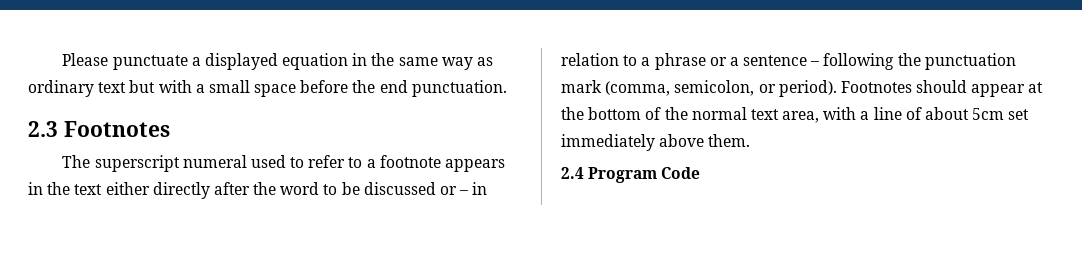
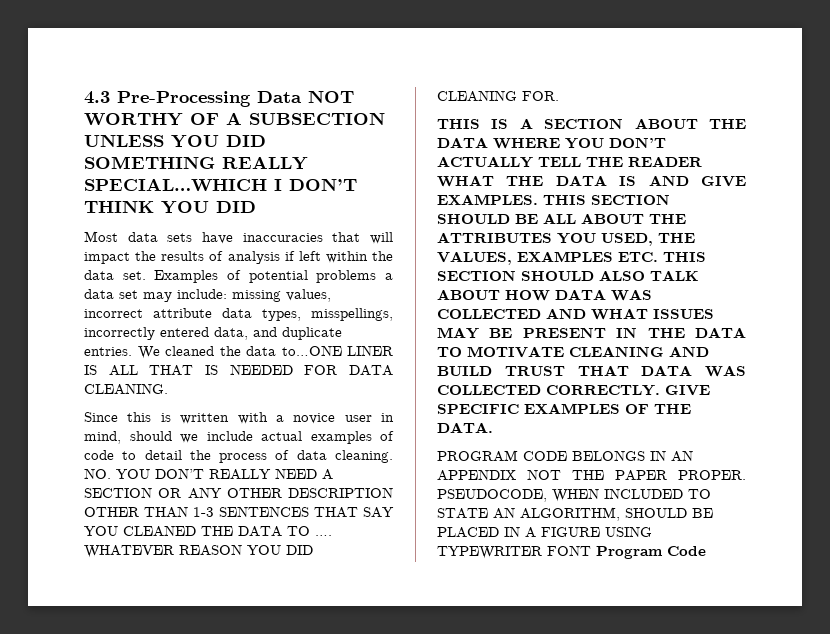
- Please punctuate a displayed equation in the same way as ordinary text but with a small space before the end punctuation.
- 2.3 Footnotes
- The superscript numeral used to refer to a footnote appears in the text either directly after the word to be discussed or – in relation to a phrase or a sentence – following the punctuation mark (comma, semicolon, or period). Footnotes should appear at the bottom of the normal text area, with a line of about 5cm set immediately above them.
- 2.4 Program Code
+ 4.3 Pre-Processing Data NOT WORTHY OF A SUBSECTION UNLESS YOU DID SOMETHING REALLY SPECIAL…WHICH I DON’T THINK YOU DID
+ Most data sets have inaccuracies that will impact the results of analysis if left within the data set. Examples of potential problems a data set may include: missing values, incorrect attribute data types, misspellings, incorrectly entered data, and duplicate entries. We cleaned the data to…ONE LINER IS ALL THAT IS NEEDED FOR DATA CLEANING.
+ Since this is written with a novice user in mind, should we include actual examples of code to detail the process of data cleaning. NO. YOU DON’T REALLY NEED A SECTION OR ANY OTHER DESCRIPTION OTHER THAN 1-3 SENTENCES THAT SAY YOU CLEANED THE DATA TO …. WHATEVER REASON YOU DID CLEANING FOR.
+ THIS IS A SECTION ABOUT THE DATA WHERE YOU DON’T ACTUALLY TELL THE READER WHAT THE DATA IS AND GIVE EXAMPLES. THIS SECTION SHOULD BE ALL ABOUT THE ATTRIBUTES YOU USED, THE VALUES, EXAMPLES ETC. THIS SECTION SHOULD ALSO TALK ABOUT HOW DATA WAS COLLECTED AND WHAT ISSUES MAY BE PRESENT IN THE DATA TO MOTIVATE CLEANING AND BUILD TRUST THAT DATA WAS COLLECTED CORRECTLY. GIVE SPECIFIC EXAMPLES OF THE DATA.
+ PROGRAM CODE BELONGS IN AN APPENDIX NOT THE PAPER PROPER. PSEUDOCODE, WHEN INCLUDED TO STATE AN ALGORITHM, SHOULD BE PLACED IN A FIGURE USING TYPEWRITER FONT Program Code

